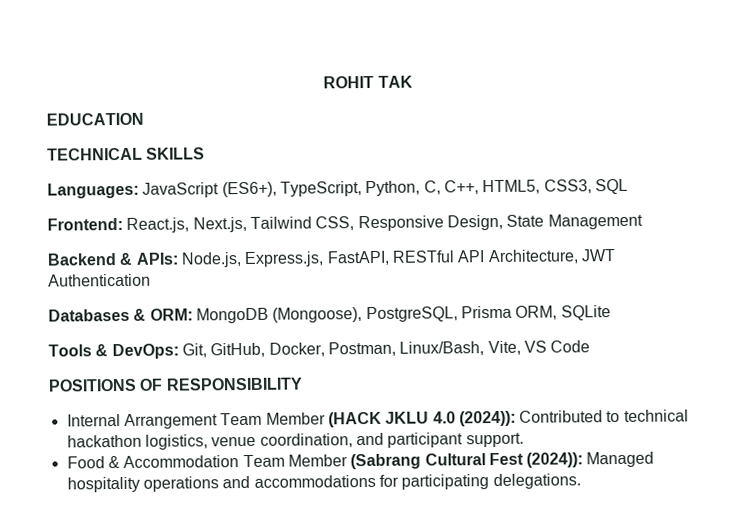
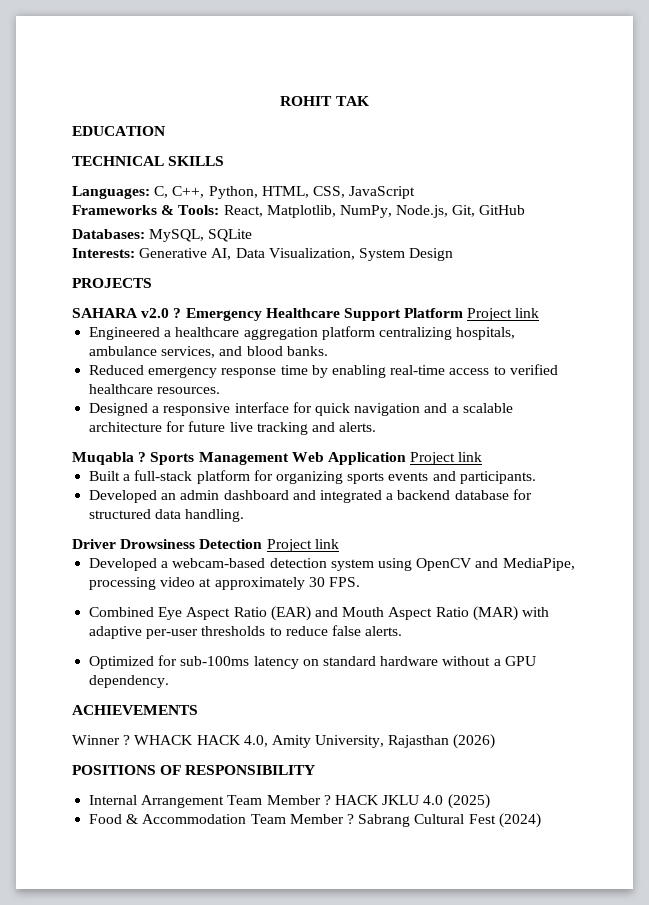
- Languages: JavaScript (ES6+), TypeScript, Python, C, C++, HTML5, CSS3, SQL
- Frontend: React.js, Next.js, Tailwind CSS, Responsive Design, State Management
- Backend & APIs: Node.js, Express.js, FastAPI, RESTful API Architecture, JWT Authentication
- Databases & ORM: MongoDB (Mongoose), PostgreSQL, Prisma ORM, SQLite
- Tools & DevOps: Git, GitHub, Docker, Postman, Linux/Bash, Vite, VS Code
+ Languages: C, C++, Python, HTML, CSS, JavaScript
+ Frameworks & Tools: React, Matplotlib, NumPy, Node.js, Git, GitHub
+ Databases: MySQL, SQLite
+ Interests: Generative AI, Data Visualization, System Design
+ PROJECTS
+ SAHARA v2.0 ? Emergency Healthcare Support Platform Project link
+ Engineered a healthcare aggregation platform centralizing hospitals, ambulance services, and blood banks.
+ Reduced emergency response time by enabling real-time access to verified healthcare resources.
+ Designed a responsive interface for quick navigation and a scalable architecture for future live tracking and alerts.
+ Muqabla ? Sports Management Web Application Project link
+ Built a full-stack platform for organizing sports events and participants.
+ Developed an admin dashboard and integrated a backend database for structured data handling.
+ Driver Drowsiness Detection Project link
+ Developed a webcam-based detection system using OpenCV and MediaPipe, processing video at approximately 30 FPS.
+ Combined Eye Aspect Ratio (EAR) and Mouth Aspect Ratio (MAR) with adaptive per-user thresholds to reduce false alerts.
+ Optimized for sub-100ms latency on standard hardware without a GPU dependency.
+ ACHIEVEMENTS
+ Winner ? WHACK HACK 4.0, Amity University, Rajasthan (2026)
- Internal Arrangement Team Member (HACK JKLU 4.0 (2024)): Contributed to technical hackathon logistics, venue coordination, and participant support.
+ Internal Arrangement Team Member ? HACK JKLU 4.0 (2025)
- Food & Accommodation Team Member (Sabrang Cultural Fest (2024)): Managed hospitality operations and accommodations for participating delegations.
+ Food & Accommodation Team Member ? Sabrang Cultural Fest (2024)

